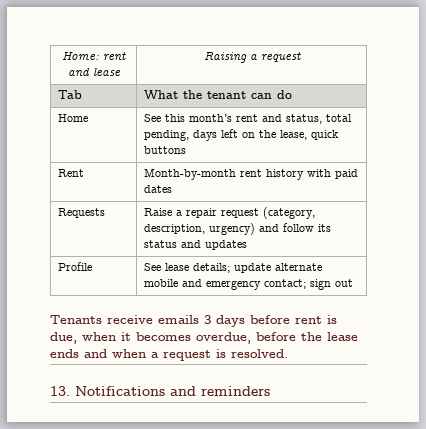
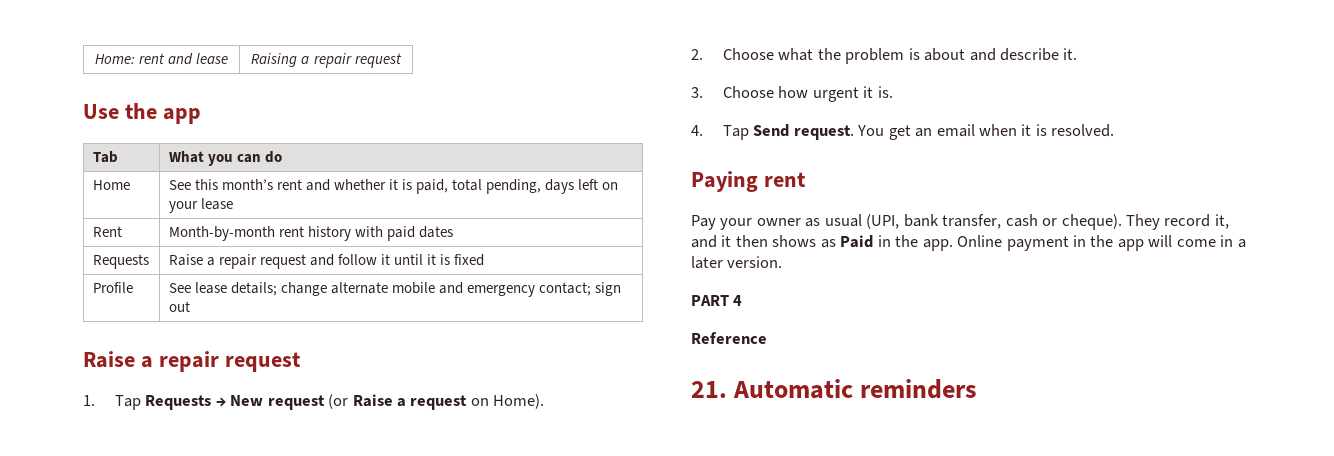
- Home: rent and lease | Raising a request
+ Home: rent and lease | Raising a repair request
+ Use the app
- Tab | What the tenant can do
+ Tab | What you can do
- Home | See this month’s rent and status, total pending, days left on the lease, quick buttons
+ Home | See this month’s rent and whether it is paid, total pending, days left on your lease
- Requests | Raise a repair request (category, description, urgency) and follow its status and updates
+ Requests | Raise a repair request and follow it until it is fixed
- Profile | See lease details; update alternate mobile and emergency contact; sign out
- Tenants receive emails 3 days before rent is due, when it becomes overdue, before the lease ends and when a request is resolved.
- 13. Notifications and reminders
+ Profile | See lease details; change alternate mobile and emergency contact; sign out
+ Raise a repair request
+ 1. Tap Requests → New request (or Raise a request on Home).
+ 2. Choose what the problem is about and describe it.
+ 3. Choose how urgent it is.
+ 4. Tap Send request. You get an email when it is resolved.
+ Paying rent
+ Pay your owner as usual (UPI, bank transfer, cash or cheque). They record it, and it then shows as Paid in the app. Online payment in the app will come in a later version.
+ PART 4
+ Reference
+ 21. Automatic reminders

